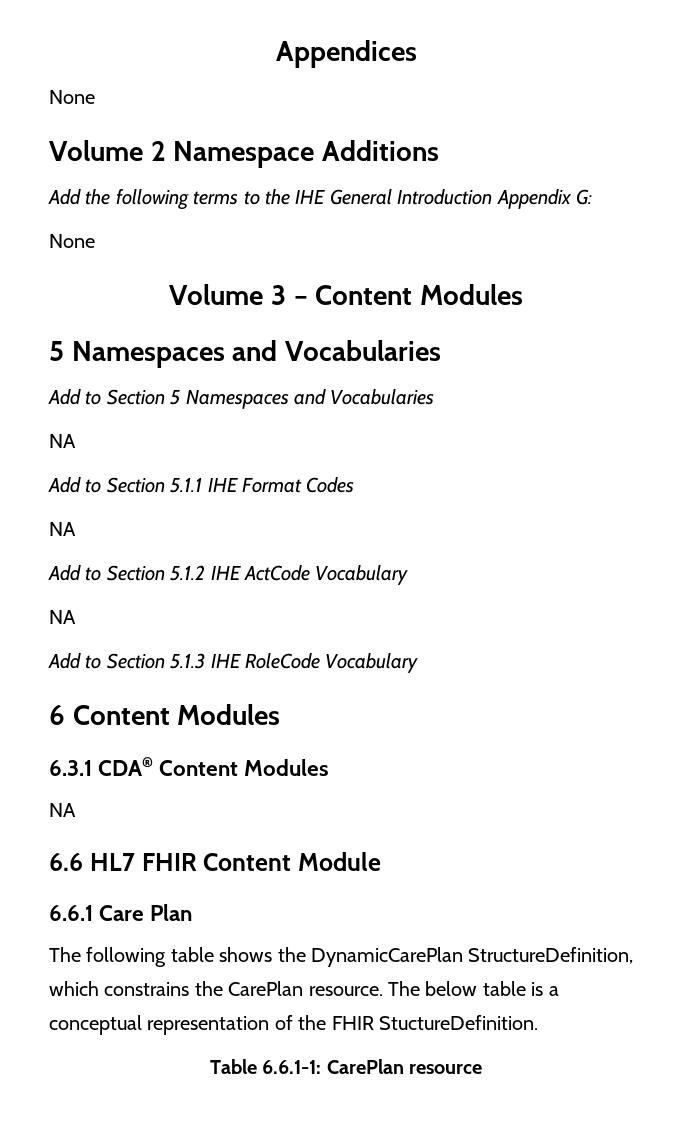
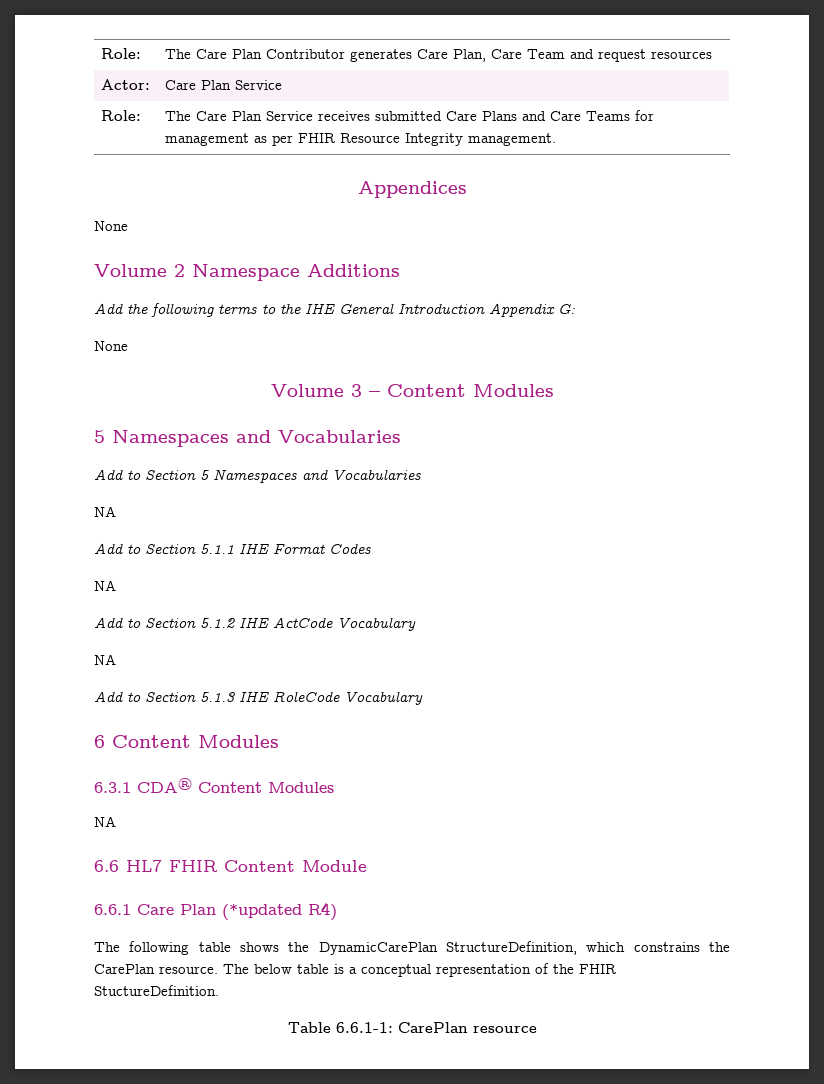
+ Role: | The Care Plan Contributor generates Care Plan, Care Team and request resources
+ Actor: | Care Plan Service
+ Role: | The Care Plan Service receives submitted Care Plans and Care Teams for management as per FHIR Resource Integrity management.
- 6.6.1 Care Plan
+ 6.6.1 Care Plan (*updated R4)

